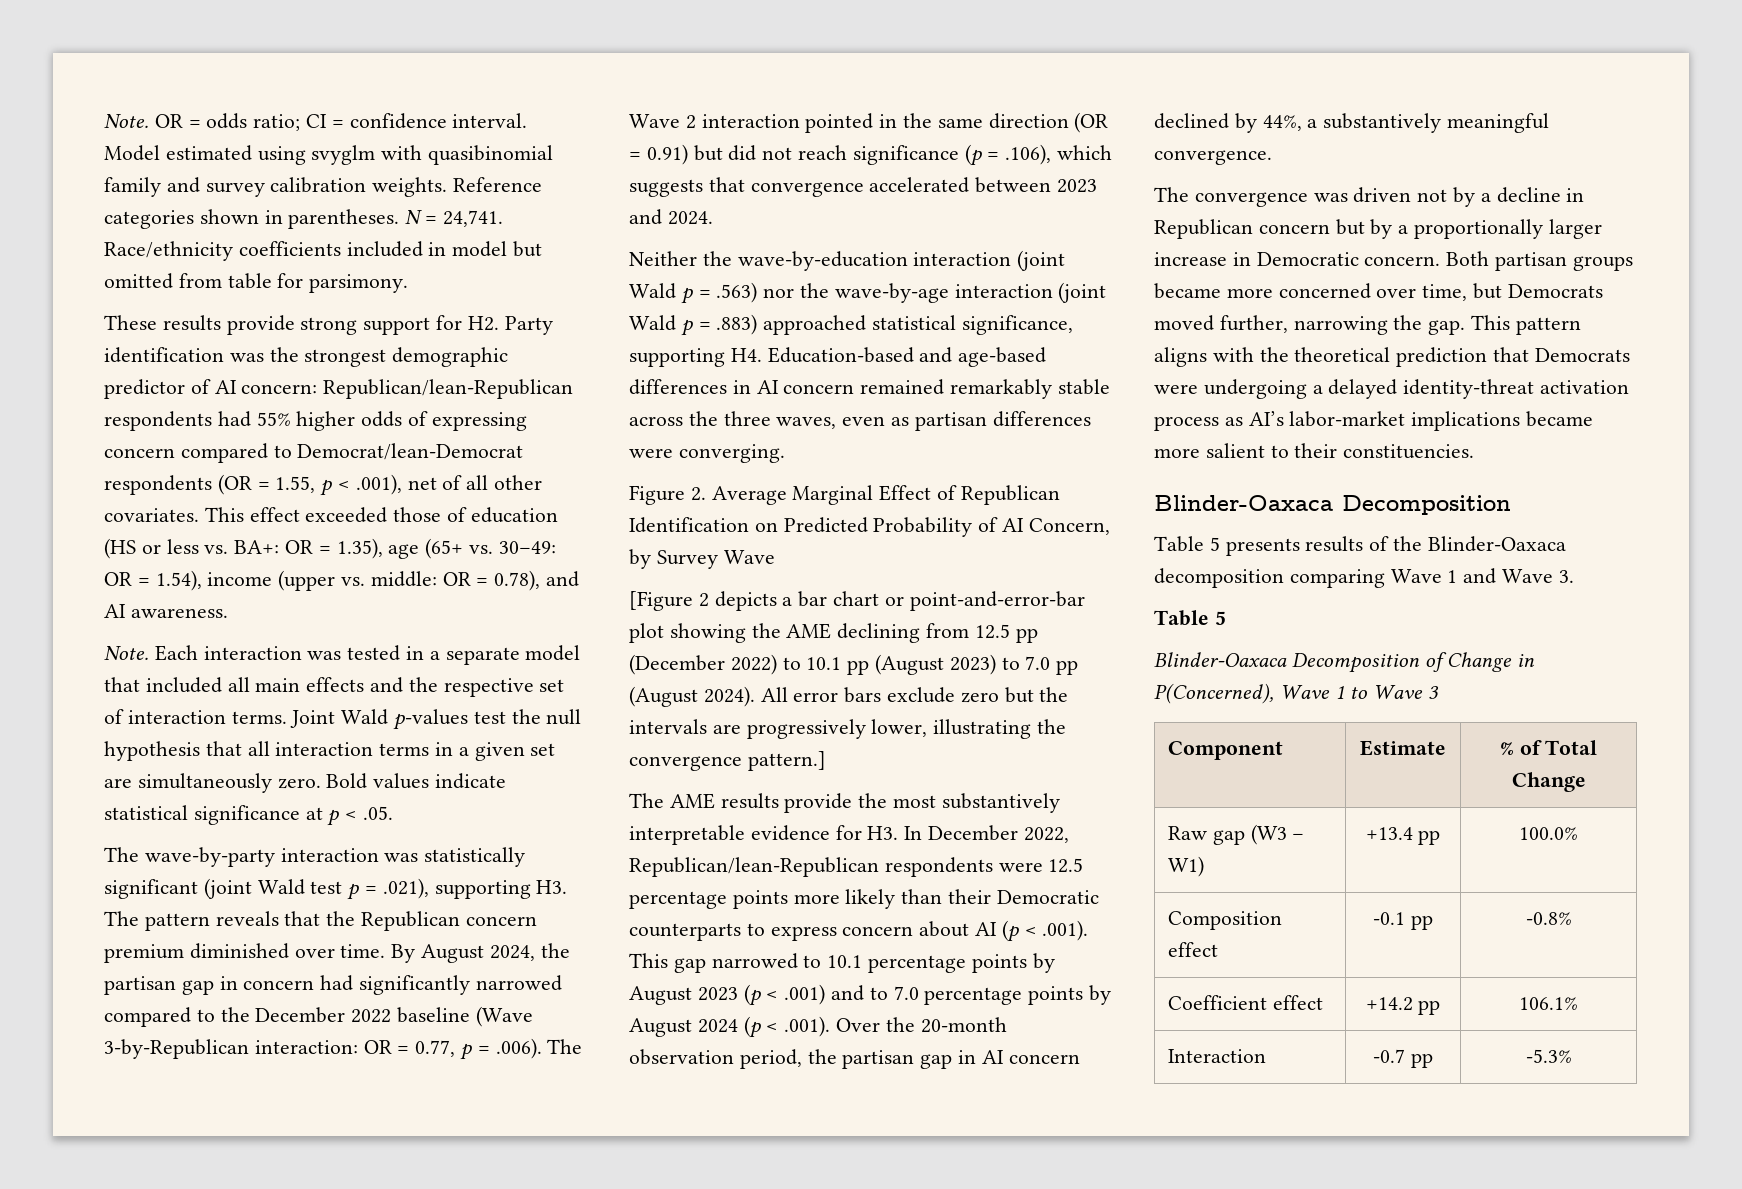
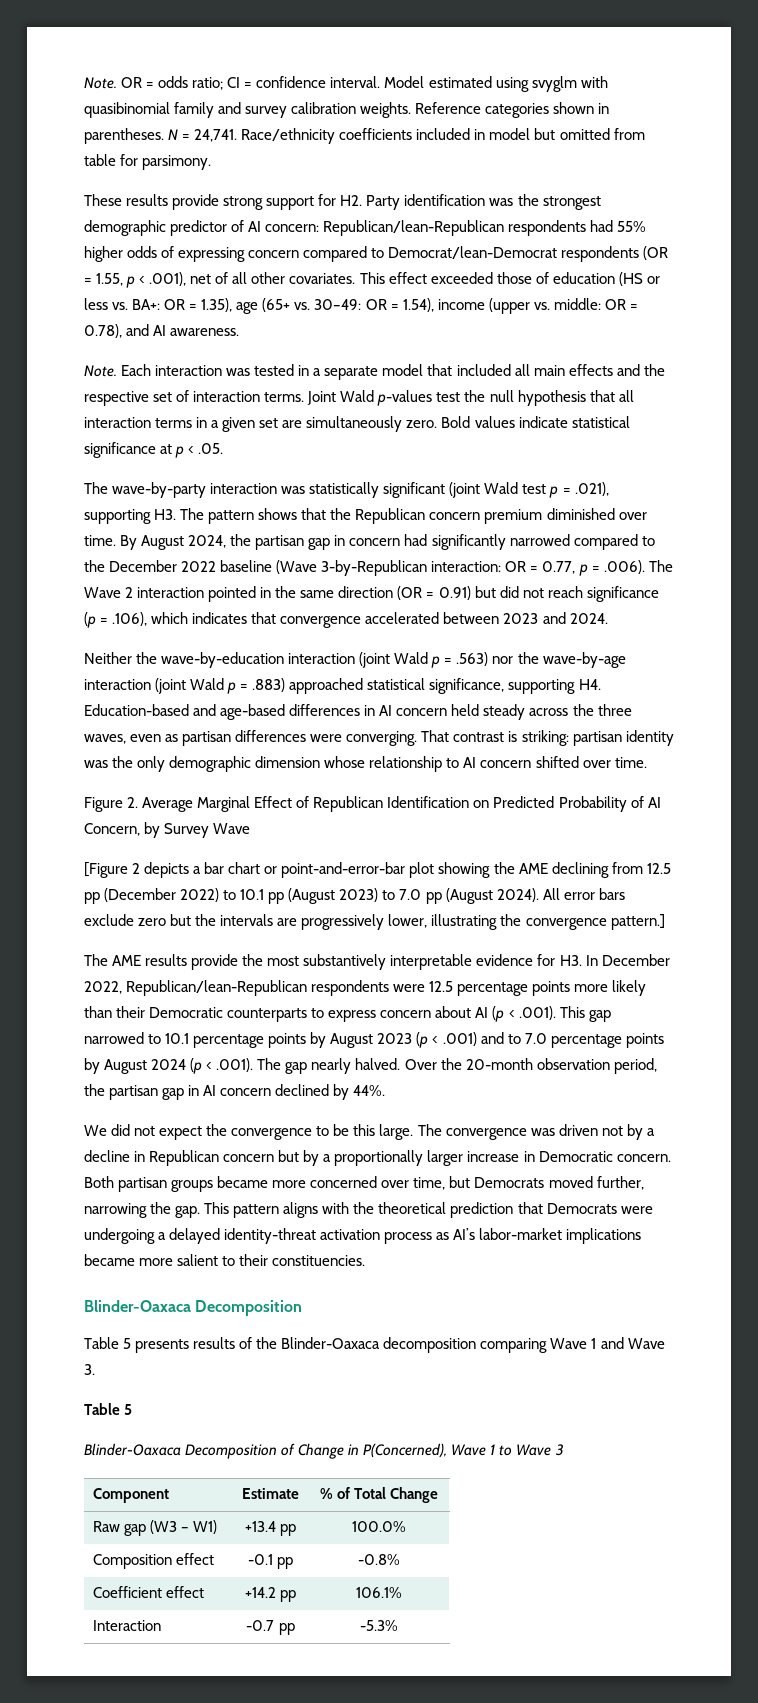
- The wave-by-party interaction was statistically significant (joint Wald test p = .021), supporting H3. The pattern reveals that the Republican concern premium diminished over time.
+ The wave-by-party interaction was statistically significant (joint Wald test p = .021), supporting H3. The pattern shows that the Republican concern premium diminished over time.
- By August 2024, the partisan gap in concern had significantly narrowed compared to the December 2022 baseline (Wave 3-by-Republican interaction: OR = 0.77, p = .006). The Wave 2 interaction pointed in the same direction (OR = 0.91) but did not reach significance (p = .106), which suggests that convergence accelerated between 2023 and 2024.
+ By August 2024, the partisan gap in concern had significantly narrowed compared to the December 2022 baseline (Wave 3-by-Republican interaction: OR = 0.77, p = .006). The Wave 2 interaction pointed in the same direction (OR = 0.91) but did not reach significance (p = .106), which indicates that convergence accelerated between 2023 and 2024.
- Neither the wave-by-education interaction (joint Wald p = .563) nor the wave-by-age interaction (joint Wald p = .883) approached statistical significance, supporting H4. Education-based and age-based differences in AI concern remained remarkably stable across the three waves, even as partisan differences were converging.
+ Neither the wave-by-education interaction (joint Wald p = .563) nor the wave-by-age interaction (joint Wald p = .883) approached statistical significance, supporting H4. Education-based and age-based differences in AI concern held steady across the three waves, even as partisan differences were converging. That contrast is striking: partisan identity was the only demographic dimension whose relationship to AI concern shifted over time.
- The AME results provide the most substantively interpretable evidence for H3. In December 2022, Republican/lean-Republican respondents were 12.5 percentage points more likely than their Democratic counterparts to express concern about AI (p < .001). This gap narrowed to 10.1 percentage points by August 2023 (p < .001) and to 7.0 percentage points by August 2024 (p < .001). Over the 20-month observation period, the partisan gap in AI concern declined by 44%, a substantively meaningful convergence.
- The convergence was driven not by a decline in Republican concern but by a proportionally larger increase in Democratic concern.
+ The AME results provide the most substantively interpretable evidence for H3. In December 2022, Republican/lean-Republican respondents were 12.5 percentage points more likely than their Democratic counterparts to express concern about AI (p < .001). This gap narrowed to 10.1 percentage points by August 2023 (p < .001) and to 7.0 percentage points by August 2024 (p < .001). The gap nearly halved. Over the 20-month observation period, the partisan gap in AI concern declined by 44%.
+ We did not expect the convergence to be this large. The convergence was driven not by a decline in Republican concern but by a proportionally larger increase in Democratic concern.

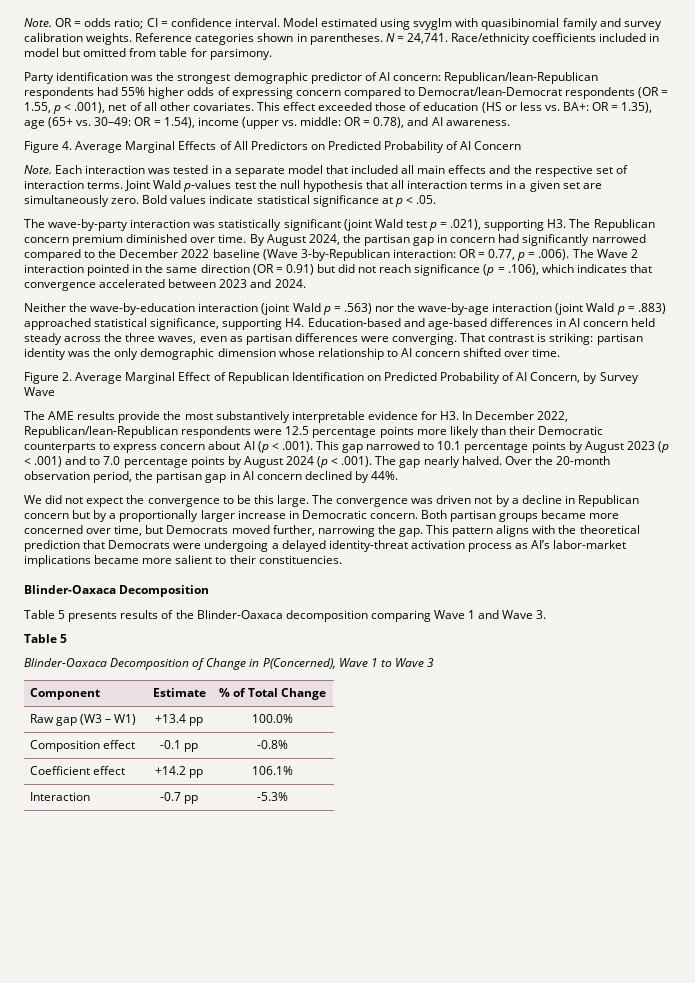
- These results provide strong support for H2. Party identification was the strongest demographic predictor of AI concern: Republican/lean-Republican respondents had 55% higher odds of expressing concern compared to Democrat/lean-Democrat respondents (OR = 1.55, p < .001), net of all other covariates.
+ Party identification was the strongest demographic predictor of AI concern: Republican/lean-Republican respondents had 55% higher odds of expressing concern compared to Democrat/lean-Democrat respondents (OR = 1.55, p < .001), net of all other covariates.
+ Figure 4. Average Marginal Effects of All Predictors on Predicted Probability of AI Concern
- The wave-by-party interaction was statistically significant (joint Wald test p = .021), supporting H3. The pattern shows that the Republican concern premium diminished over time.
+ The wave-by-party interaction was statistically significant (joint Wald test p = .021), supporting H3. The Republican concern premium diminished over time.
- [Figure 2 depicts a bar chart or point-and-error-bar plot showing the AME declining from 12.5 pp (December 2022) to 10.1 pp (August 2023) to 7.0 pp (August 2024). All error bars exclude zero but the intervals are progressively lower, illustrating the convergence pattern.]

